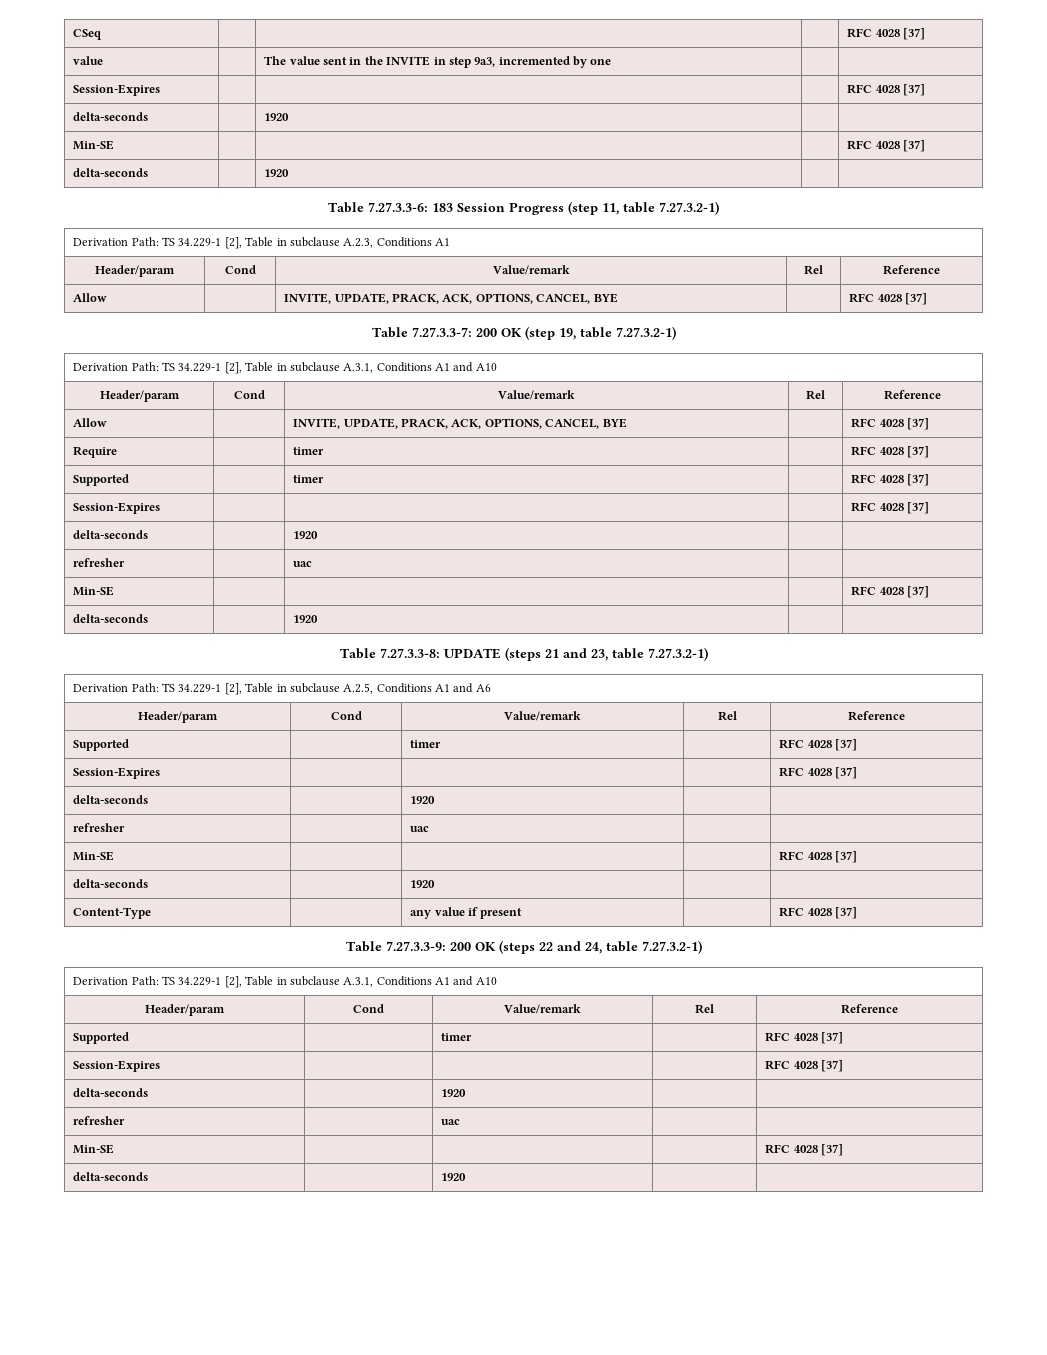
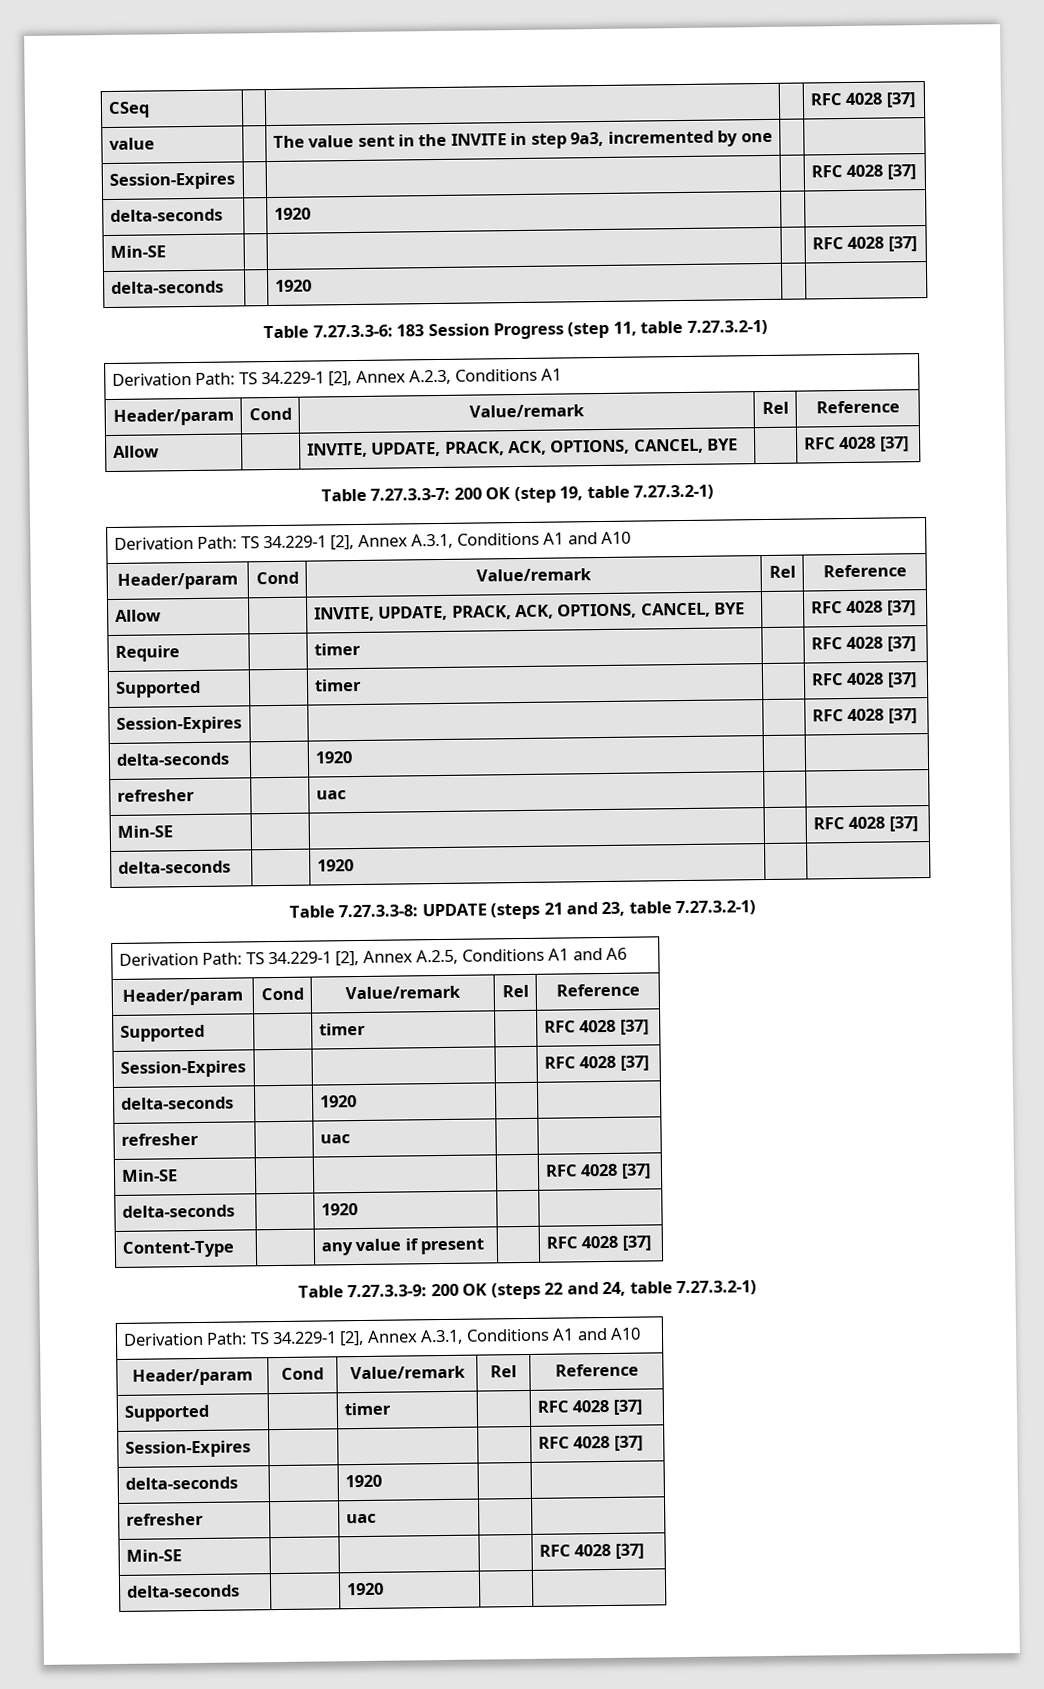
- Derivation Path: TS 34.229-1 [2], Table in subclause A.2.3, Conditions A1
+ Derivation Path: TS 34.229-1 [2], Annex A.2.3, Conditions A1
  Table 7.27.3.3-7: 200 OK (step 19, table 7.27.3.2-1)
- Derivation Path: TS 34.229-1 [2], Table in subclause A.3.1, Conditions A1 and A10
+ Derivation Path: TS 34.229-1 [2], Annex A.3.1, Conditions A1 and A10
- Derivation Path: TS 34.229-1 [2], Table in subclause A.2.5, Conditions A1 and A6
+ Derivation Path: TS 34.229-1 [2], Annex A.2.5, Conditions A1 and A6
  Table 7.27.3.3-9: 200 OK (steps 22 and 24, table 7.27.3.2-1)
- Derivation Path: TS 34.229-1 [2], Table in subclause A.3.1, Conditions A1 and A10
+ Derivation Path: TS 34.229-1 [2], Annex A.3.1, Conditions A1 and A10

